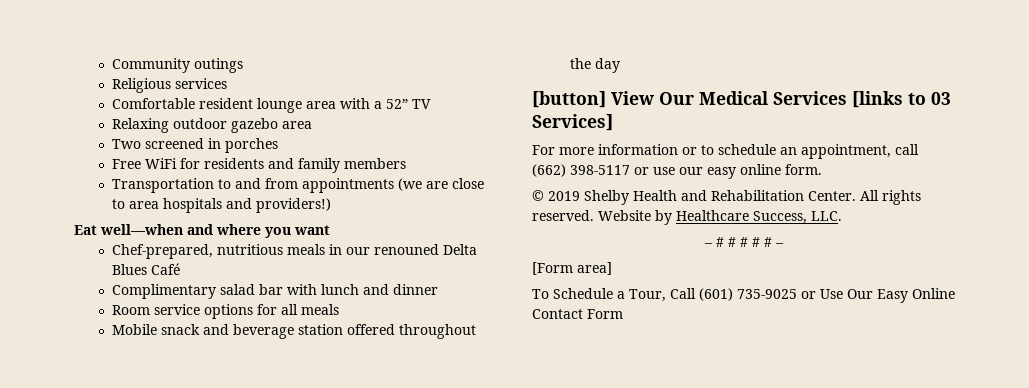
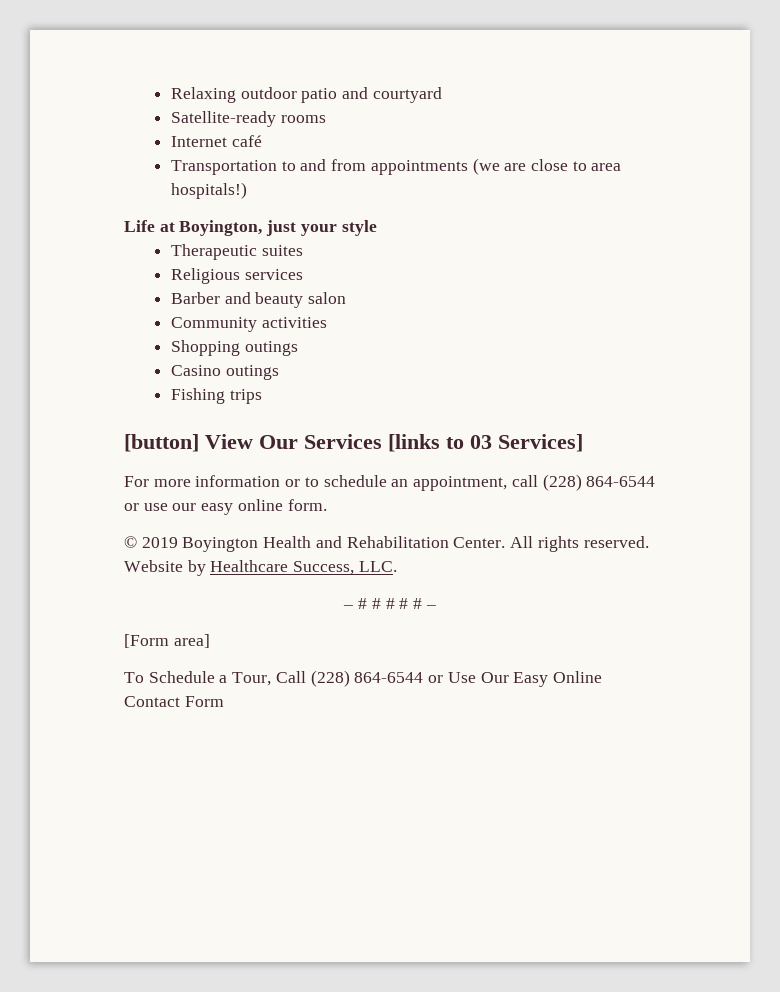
- Community outings
- Religious services
- Comfortable resident lounge area with a 52” TV
- Relaxing outdoor gazebo area
- Two screened in porches
- Free WiFi for residents and family members
+ Relaxing outdoor patio and courtyard
+ Satellite-ready rooms
+ Internet café
- Transportation to and from appointments (we are close to area hospitals and providers!)
- Eat well—when and where you want
- Chef-prepared, nutritious meals in our renouned Delta Blues Café
- Complimentary salad bar with lunch and dinner
- Room service options for all meals
- Mobile snack and beverage station offered throughout the day
+ Transportation to and from appointments (we are close to area hospitals!)
+ Life at Boyington, just your style
+ Therapeutic suites
+ Religious services
+ Barber and beauty salon
+ Community activities
+ Shopping outings
+ Casino outings
+ Fishing trips
- [button] View Our Medical Services [links to 03 Services]
+ [button] View Our Services [links to 03 Services]
- For more information or to schedule an appointment, call (662) 398-5117 or use our easy online form.
+ For more information or to schedule an appointment, call (228) 864-6544 or use our easy online form.
- © 2019 Shelby Health and Rehabilitation Center.
+ © 2019 Boyington Health and Rehabilitation Center.
- To Schedule a Tour, Call (601) 735-9025 or Use Our Easy Online Contact Form
+ To Schedule a Tour, Call (228) 864-6544 or Use Our Easy Online Contact Form

